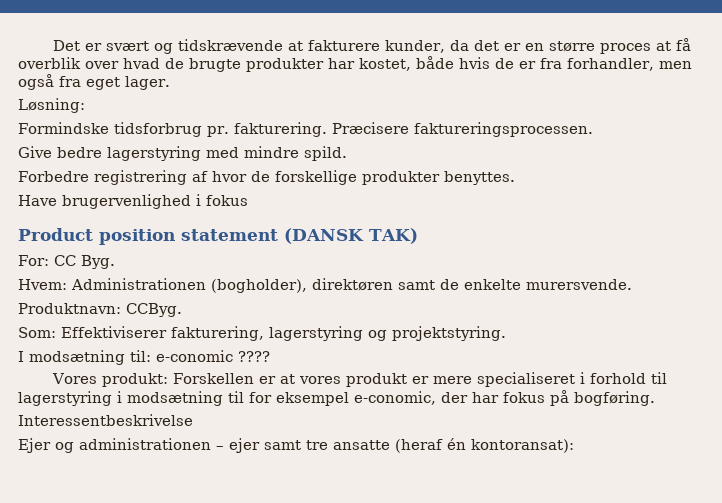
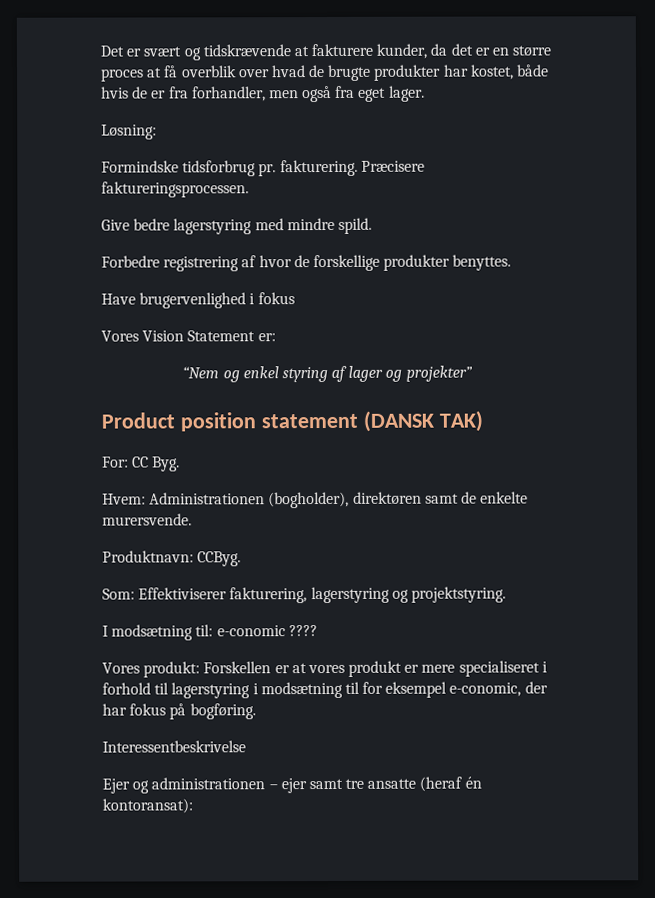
+ Vores Vision Statement er:
+ “Nem og enkel styring af lager og projekter”

